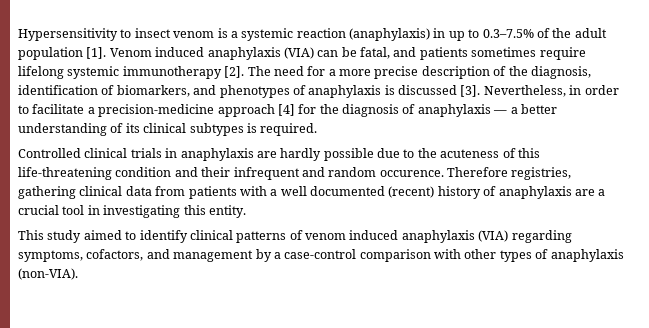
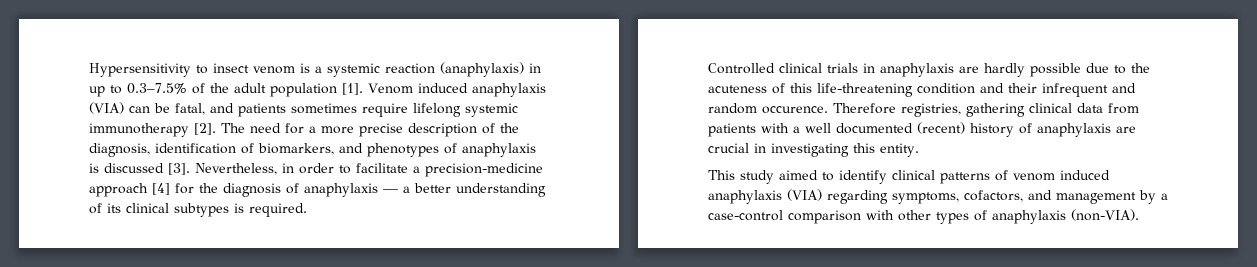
- Therefore registries, gathering clinical data from patients with a well documented (recent) history of anaphylaxis are a crucial tool in investigating this entity.
+ Therefore registries, gathering clinical data from patients with a well documented (recent) history of anaphylaxis are crucial in investigating this entity.

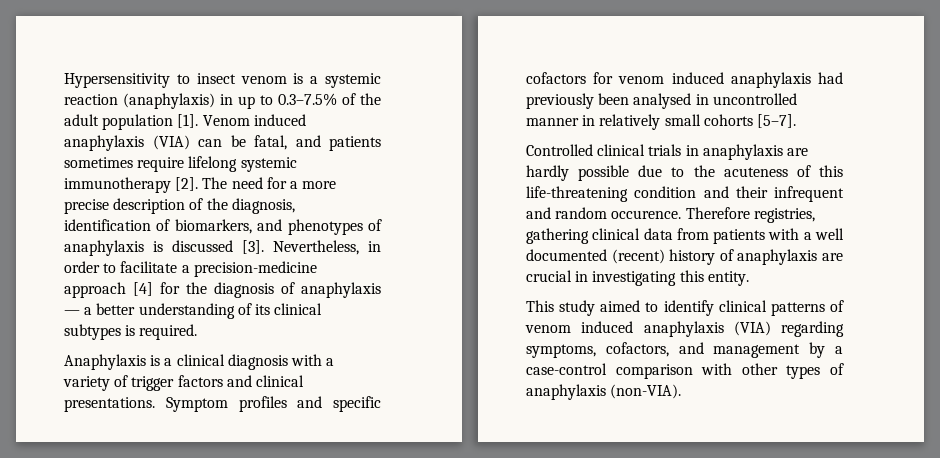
+ Anaphylaxis is a clinical diagnosis with a variety of trigger factors and clinical presentations. Symptom profiles and specific cofactors for venom induced anaphylaxis had previously been analysed in uncontrolled manner in relatively small cohorts [5–7].

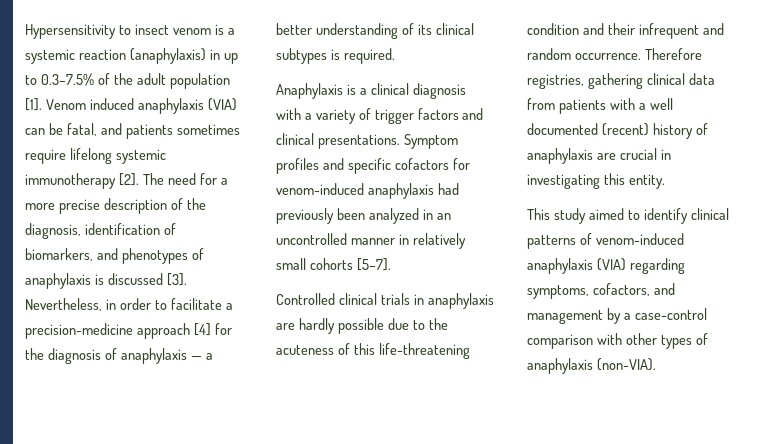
- Symptom profiles and specific cofactors for venom induced anaphylaxis had previously been analysed in uncontrolled manner in relatively small cohorts [5–7].
+ Symptom profiles and specific cofactors for venom-induced anaphylaxis had previously been analyzed in an uncontrolled manner in relatively small cohorts [5–7].
- Controlled clinical trials in anaphylaxis are hardly possible due to the acuteness of this life-threatening condition and their infrequent and random occurence.
+ Controlled clinical trials in anaphylaxis are hardly possible due to the acuteness of this life-threatening condition and their infrequent and random occurrence.
- This study aimed to identify clinical patterns of venom induced anaphylaxis (VIA) regarding symptoms, cofactors, and management by a case-control comparison with other types of anaphylaxis (non-VIA).
+ This study aimed to identify clinical patterns of venom-induced anaphylaxis (VIA) regarding symptoms, cofactors, and management by a case-control comparison with other types of anaphylaxis (non-VIA).

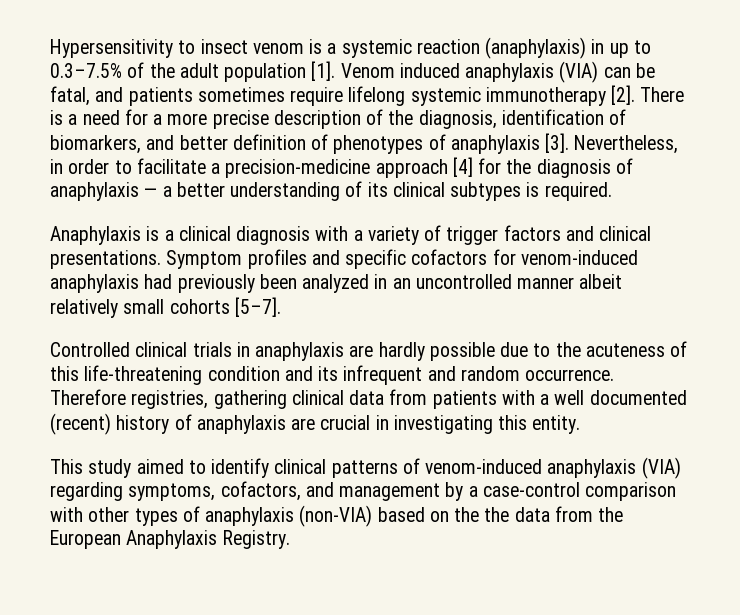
- The need for a more precise description of the diagnosis, identification of biomarkers, and phenotypes of anaphylaxis is discussed [3].
+ There is a need for a more precise description of the diagnosis, identification of biomarkers, and better definition of phenotypes of anaphylaxis [3].
- Symptom profiles and specific cofactors for venom-induced anaphylaxis had previously been analyzed in an uncontrolled manner in relatively small cohorts [5–7].
+ Symptom profiles and specific cofactors for venom-induced anaphylaxis had previously been analyzed in an uncontrolled manner albeit relatively small cohorts [5–7].
- Controlled clinical trials in anaphylaxis are hardly possible due to the acuteness of this life-threatening condition and their infrequent and random occurrence.
+ Controlled clinical trials in anaphylaxis are hardly possible due to the acuteness of this life-threatening condition and its infrequent and random occurrence.
- This study aimed to identify clinical patterns of venom-induced anaphylaxis (VIA) regarding symptoms, cofactors, and management by a case-control comparison with other types of anaphylaxis (non-VIA).
+ This study aimed to identify clinical patterns of venom-induced anaphylaxis (VIA) regarding symptoms, cofactors, and management by a case-control comparison with other types of anaphylaxis (non-VIA) based on the the data from the European Anaphylaxis Registry.

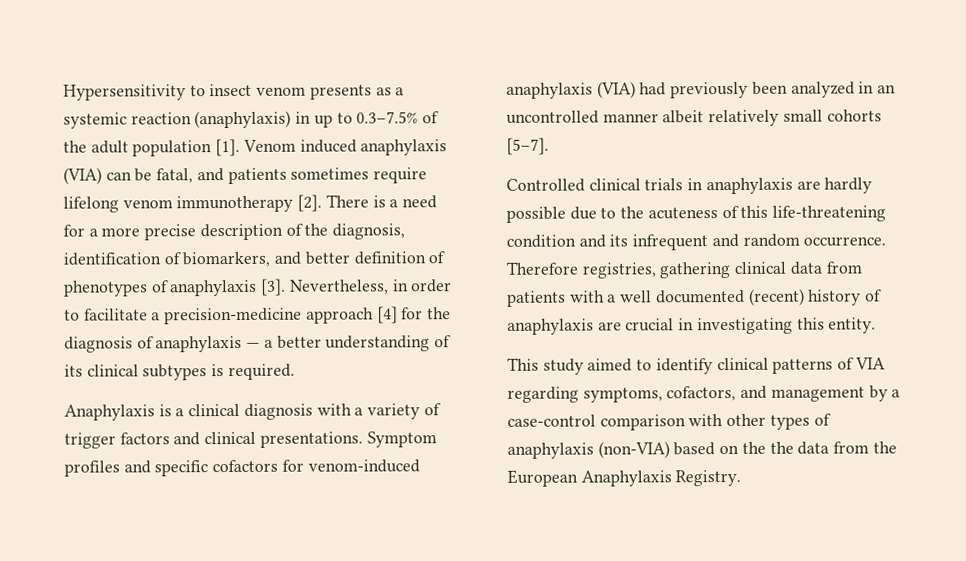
- Hypersensitivity to insect venom is a systemic reaction (anaphylaxis) in up to 0.3–7.5% of the adult population [1].
+ Hypersensitivity to insect venom presents as a systemic reaction (anaphylaxis) in up to 0.3–7.5% of the adult population [1].
- Venom induced anaphylaxis (VIA) can be fatal, and patients sometimes require lifelong systemic immunotherapy [2].
+ Venom induced anaphylaxis (VIA) can be fatal, and patients sometimes require lifelong venom immunotherapy [2].
- Symptom profiles and specific cofactors for venom-induced anaphylaxis had previously been analyzed in an uncontrolled manner albeit relatively small cohorts [5–7].
+ Symptom profiles and specific cofactors for venom-induced anaphylaxis (VIA) had previously been analyzed in an uncontrolled manner albeit relatively small cohorts [5–7].
- This study aimed to identify clinical patterns of venom-induced anaphylaxis (VIA) regarding symptoms, cofactors, and management by a case-control comparison with other types of anaphylaxis (non-VIA) based on the the data from the European Anaphylaxis Registry.
+ This study aimed to identify clinical patterns of VIA regarding symptoms, cofactors, and management by a case-control comparison with other types of anaphylaxis (non-VIA) based on the the data from the European Anaphylaxis Registry.

